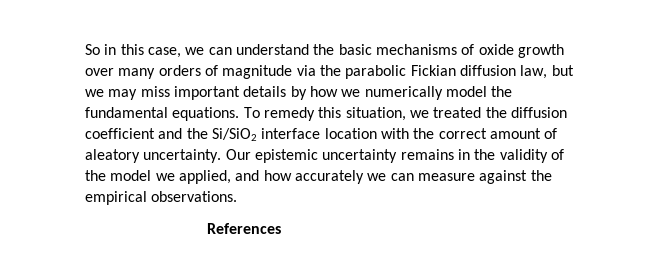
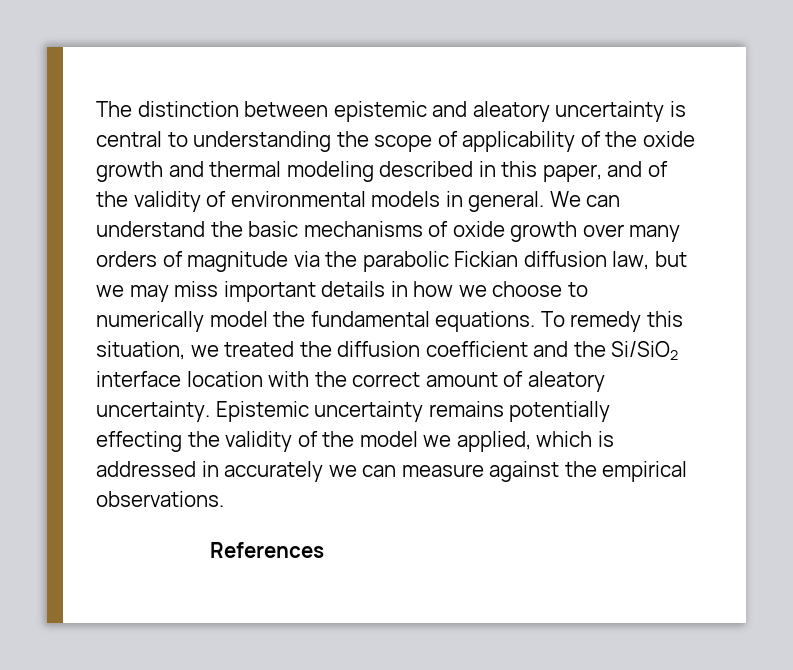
- So in this case, we can understand the basic mechanisms of oxide growth over many orders of magnitude via the parabolic Fickian diffusion law, but we may miss important details by how we numerically model the fundamental equations.
+ The distinction between epistemic and aleatory uncertainty is central to understanding the scope of applicability of the oxide growth and thermal modeling described in this paper, and of the validity of environmental models in general. We can understand the basic mechanisms of oxide growth over many orders of magnitude via the parabolic Fickian diffusion law, but we may miss important details in how we choose to numerically model the fundamental equations.
- Our epistemic uncertainty remains in the validity of the model we applied, and how accurately we can measure against the empirical observations.
+ Epistemic uncertainty remains potentially effecting the validity of the model we applied, which is addressed in accurately we can measure against the empirical observations.

